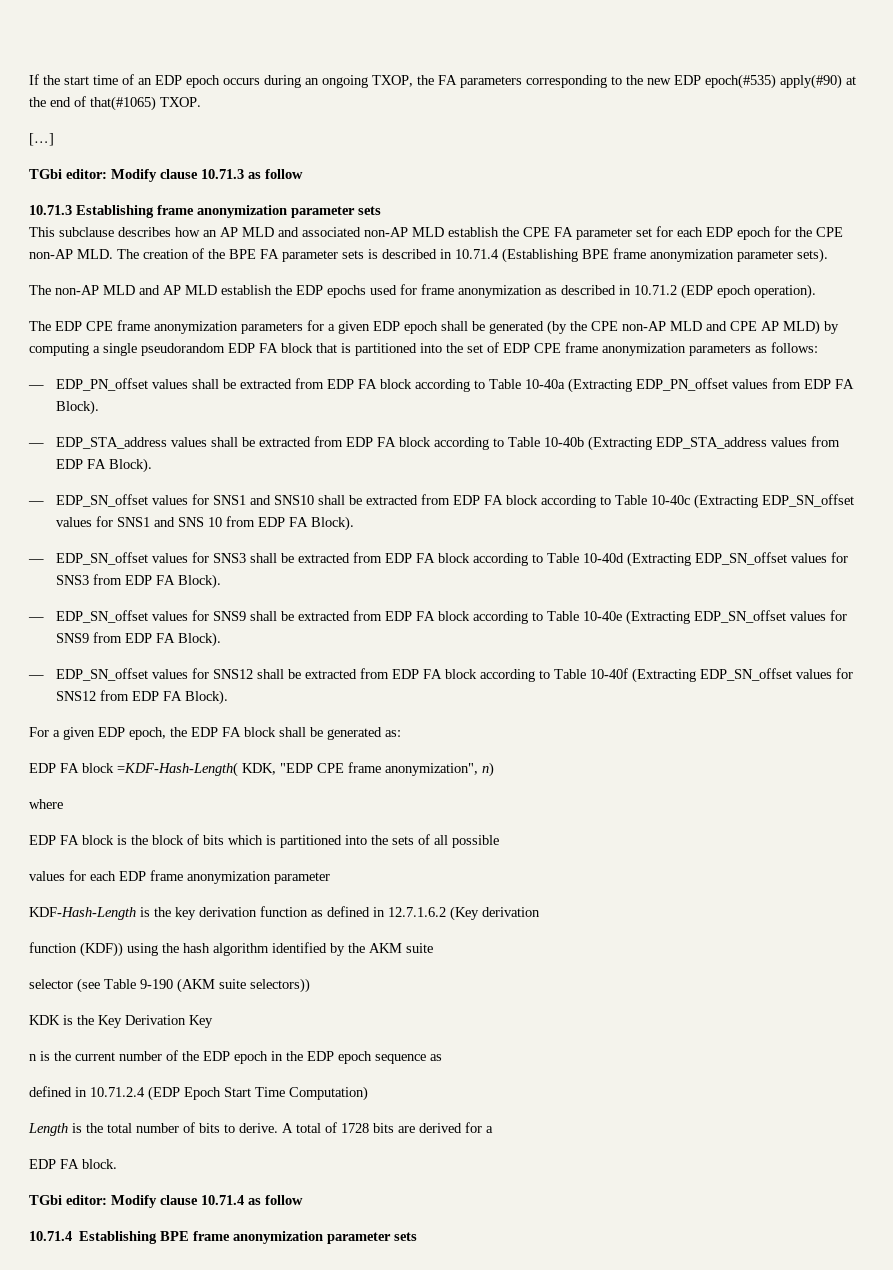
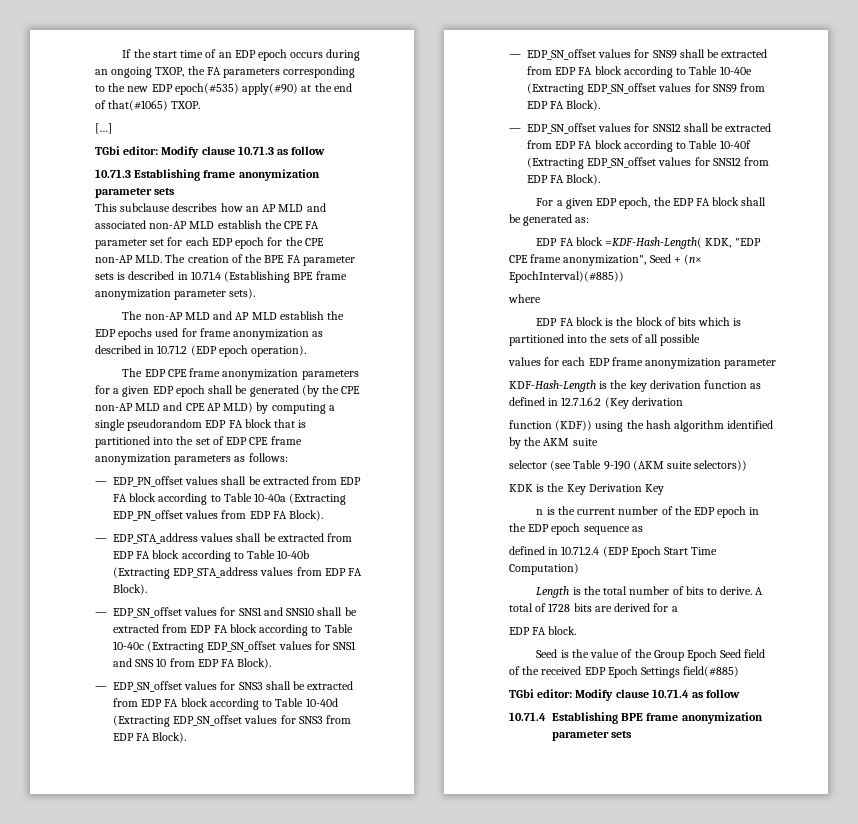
- EDP FA block =KDF-Hash-Length( KDK, "EDP CPE frame anonymization", n)
+ EDP FA block =KDF-Hash-Length( KDK, "EDP CPE frame anonymization", Seed + (n× EpochInterval)(#885))
+ Seed is the value of the Group Epoch Seed field of the received EDP Epoch Settings field(#885)

